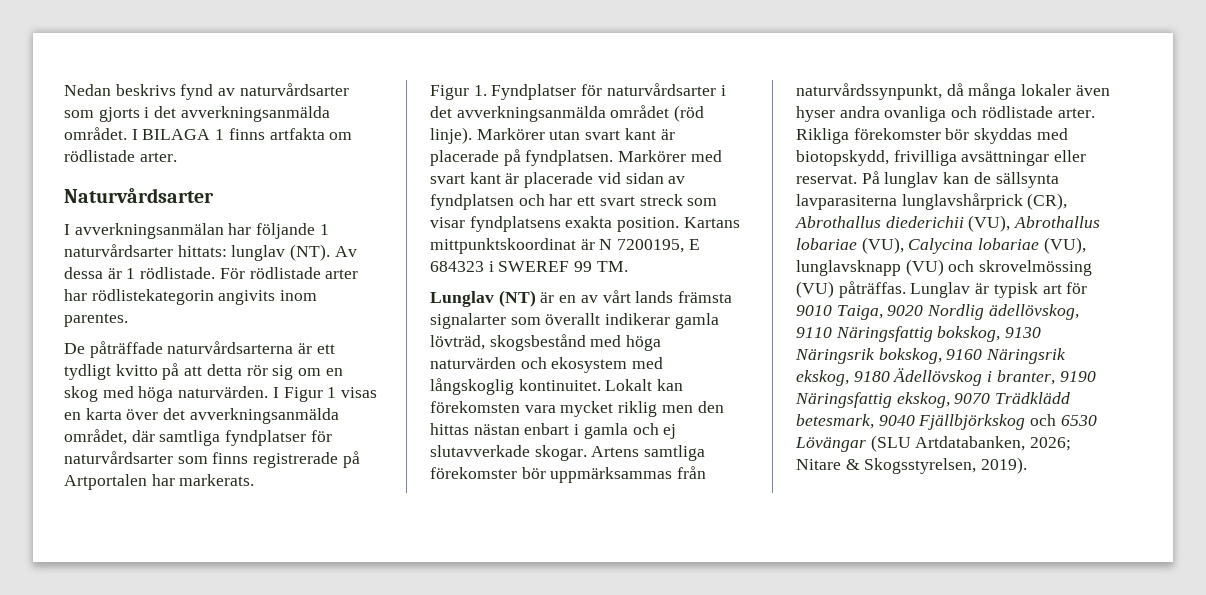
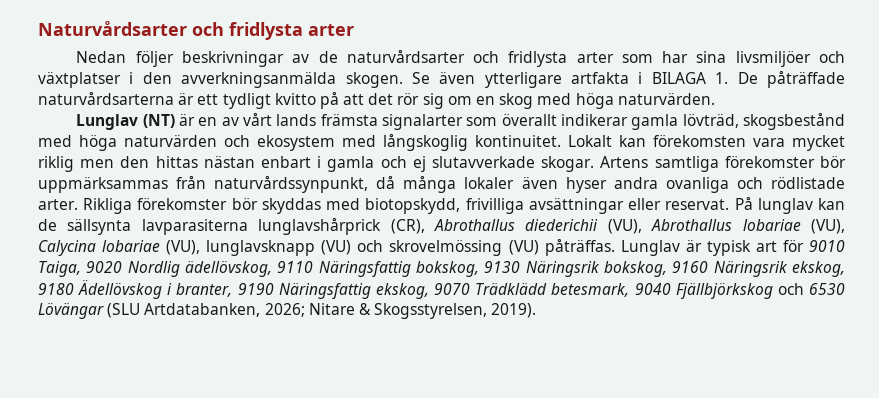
- Nedan beskrivs fynd av naturvårdsarter som gjorts i det avverkningsanmälda området. I BILAGA 1 finns artfakta om rödlistade arter.
- Naturvårdsarter
- I avverkningsanmälan har följande 1 naturvårdsarter hittats: lunglav (NT). Av dessa är 1 rödlistade. För rödlistade arter har rödlistekategorin angivits inom parentes.
- De påträffade naturvårdsarterna är ett tydligt kvitto på att detta rör sig om en skog med höga naturvärden. I Figur 1 visas en karta över det avverkningsanmälda området, där samtliga fyndplatser för naturvårdsarter som finns registrerade på Artportalen har markerats.
- Figur 1. Fyndplatser för naturvårdsarter i det avverkningsanmälda området (röd linje). Markörer utan svart kant är placerade på fyndplatsen. Markörer med svart kant är placerade vid sidan av fyndplatsen och har ett svart streck som visar fyndplatsens exakta position. Kartans mittpunktskoordinat är N 7200195, E 684323 i SWEREF 99 TM.
+ Naturvårdsarter och fridlysta arter
+ Nedan följer beskrivningar av de naturvårdsarter och fridlysta arter som har sina livsmiljöer och växtplatser i den avverkningsanmälda skogen. Se även ytterligare artfakta i BILAGA 1. De påträffade naturvårdsarterna är ett tydligt kvitto på att det rör sig om en skog med höga naturvärden.

